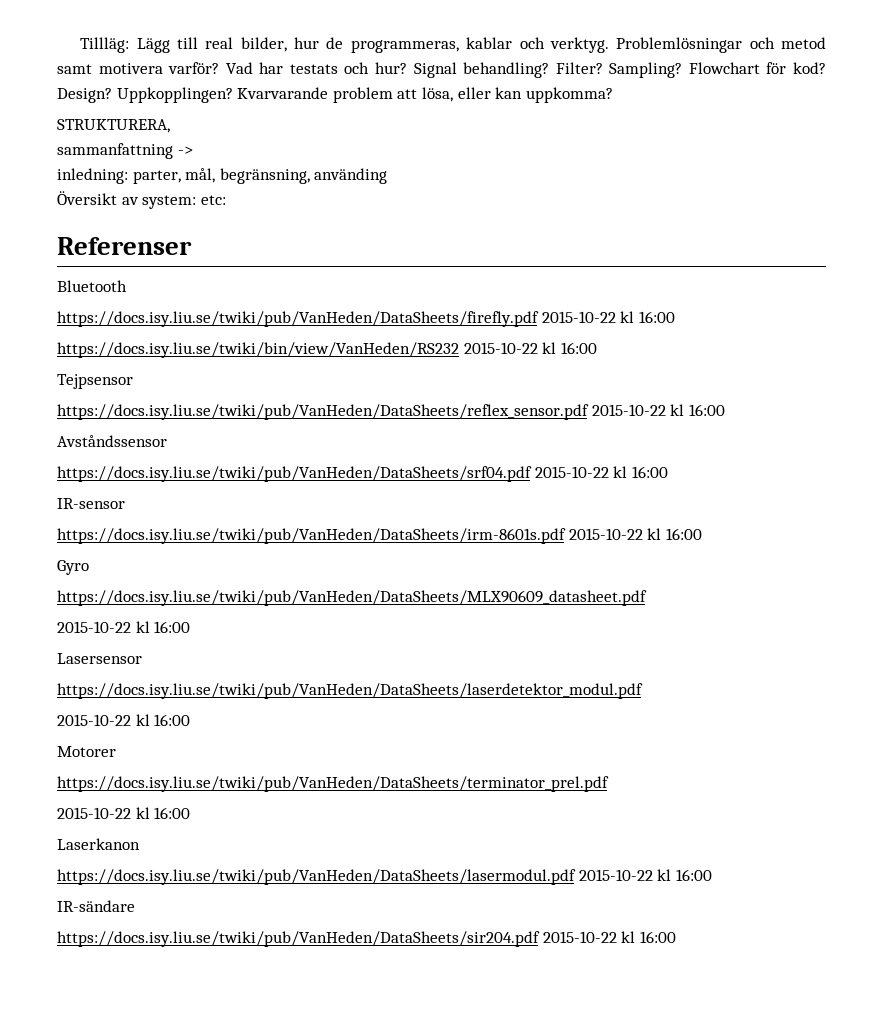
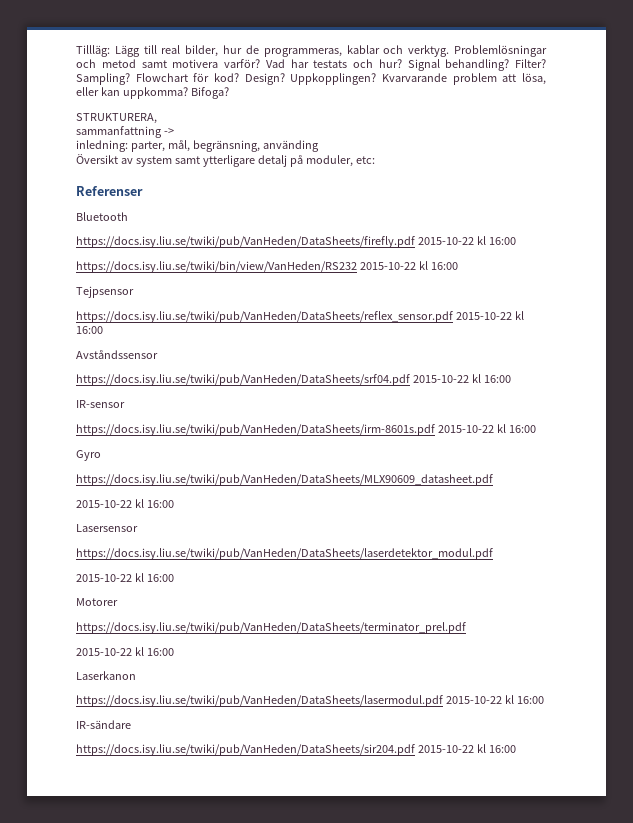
+ Bifoga?
- Översikt av system: etc:
+ Översikt av system samt ytterligare detalj på moduler, etc:

